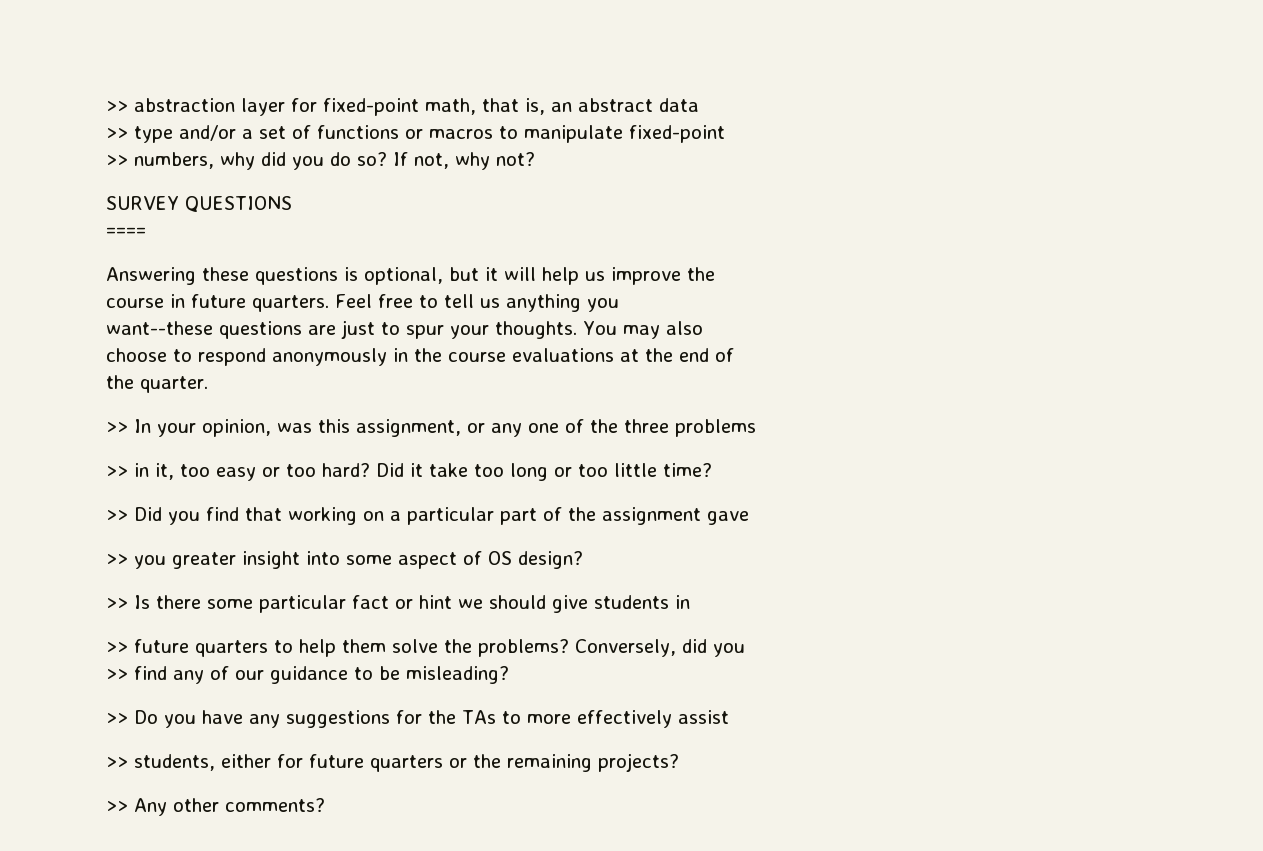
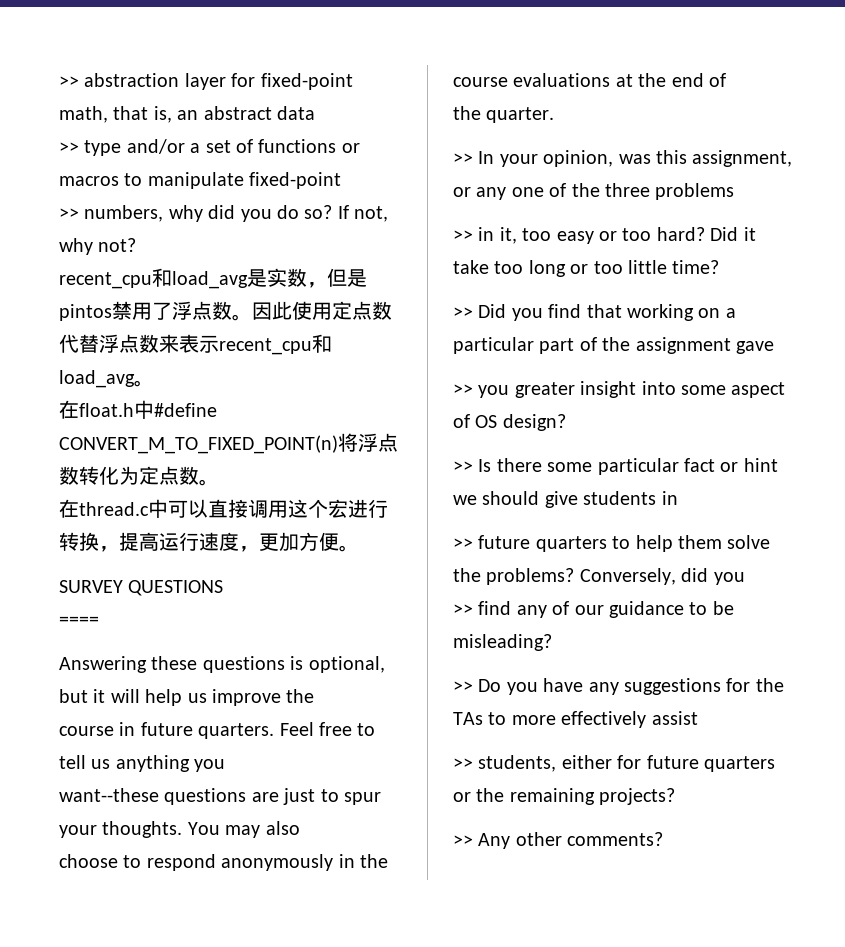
+ recent_cpu和load_avg是实数，但是pintos禁用了浮点数。因此使用定点数代替浮点数来表示recent_cpu和load_avg。
+ 在float.h中#define CONVERT_M_TO_FIXED_POINT(n)将浮点数转化为定点数。
+ 在thread.c中可以直接调用这个宏进行转换，提高运行速度，更加方便。

